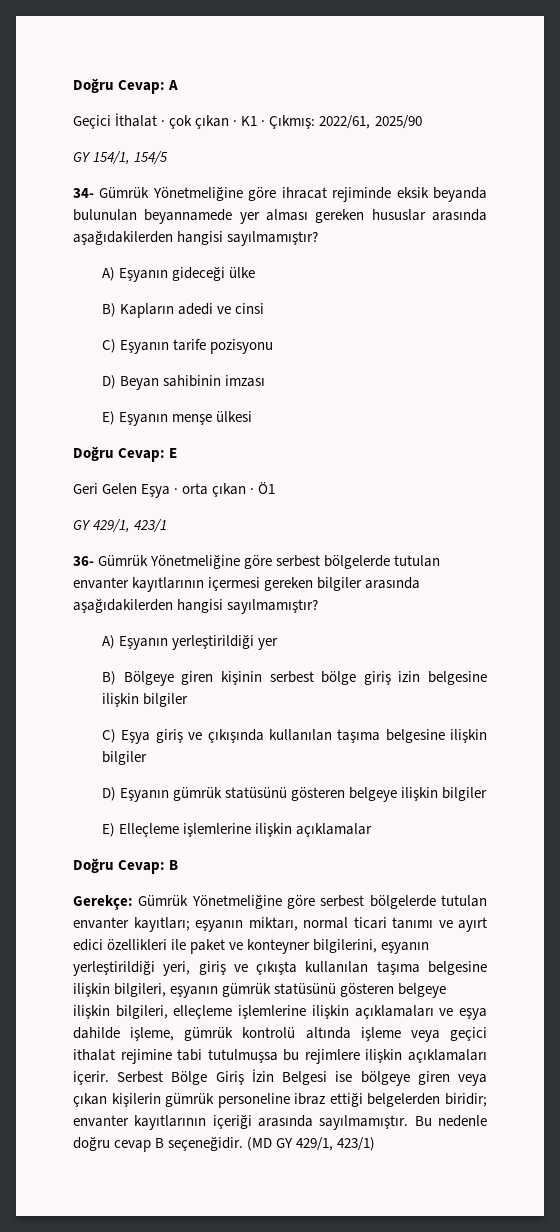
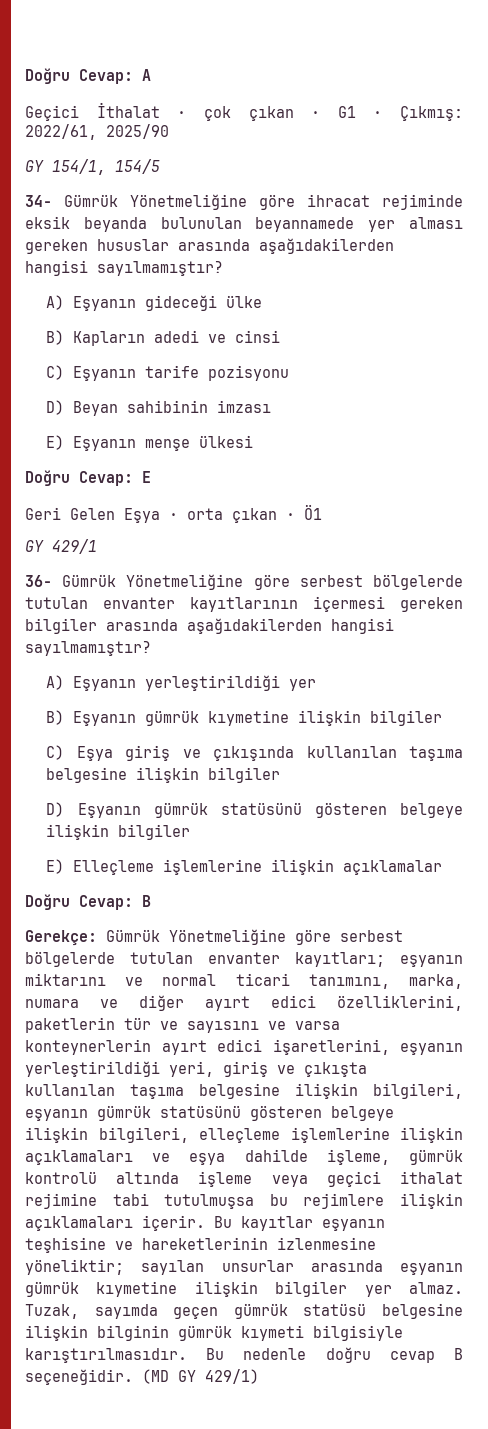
- Geçici İthalat · çok çıkan · K1 · Çıkmış: 2022/61, 2025/90
+ Geçici İthalat · çok çıkan · G1 · Çıkmış: 2022/61, 2025/90
- GY 429/1, 423/1
+ GY 429/1
- B) Bölgeye giren kişinin serbest bölge giriş izin belgesine ilişkin bilgiler
+ B) Eşyanın gümrük kıymetine ilişkin bilgiler
- Gerekçe: Gümrük Yönetmeliğine göre serbest bölgelerde tutulan envanter kayıtları; eşyanın miktarı, normal ticari tanımı ve ayırt edici özellikleri ile paket ve konteyner bilgilerini, eşyanın yerleştirildiği yeri, giriş ve çıkışta kullanılan taşıma belgesine ilişkin bilgileri, eşyanın gümrük statüsünü gösteren belgeye ilişkin bilgileri, elleçleme işlemlerine ilişkin açıklamaları ve eşya dahilde işleme, gümrük kontrolü altında işleme veya geçici ithalat rejimine tabi tutulmuşsa bu rejimlere ilişkin açıklamaları içerir.
+ Gerekçe: Gümrük Yönetmeliğine göre serbest bölgelerde tutulan envanter kayıtları; eşyanın miktarını ve normal ticari tanımını, marka, numara ve diğer ayırt edici özelliklerini, paketlerin tür ve sayısını ve varsa konteynerlerin ayırt edici işaretlerini, eşyanın yerleştirildiği yeri, giriş ve çıkışta kullanılan taşıma belgesine ilişkin bilgileri, eşyanın gümrük statüsünü gösteren belgeye ilişkin bilgileri, elleçleme işlemlerine ilişkin açıklamaları ve eşya dahilde işleme, gümrük kontrolü altında işleme veya geçici ithalat rejimine tabi tutulmuşsa bu rejimlere ilişkin açıklamaları içerir.
- Serbest Bölge Giriş İzin Belgesi ise bölgeye giren veya çıkan kişilerin gümrük personeline ibraz ettiği belgelerden biridir; envanter kayıtlarının içeriği arasında sayılmamıştır.
+ Bu kayıtlar eşyanın teşhisine ve hareketlerinin izlenmesine yöneliktir; sayılan unsurlar arasında eşyanın gümrük kıymetine ilişkin bilgiler yer almaz. Tuzak, sayımda geçen gümrük statüsü belgesine ilişkin bilginin gümrük kıymeti bilgisiyle karıştırılmasıdır.
- (MD GY 429/1, 423/1)
+ (MD GY 429/1)

